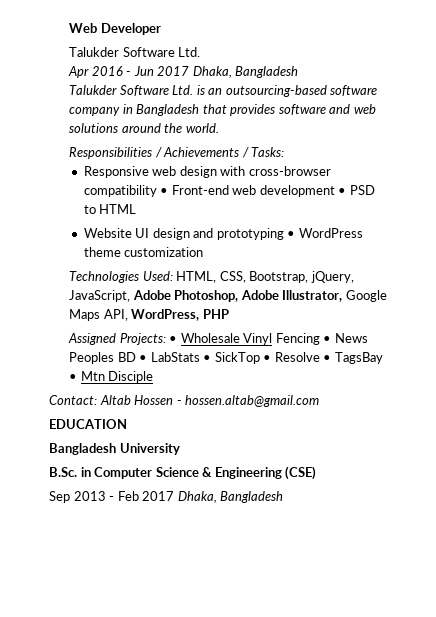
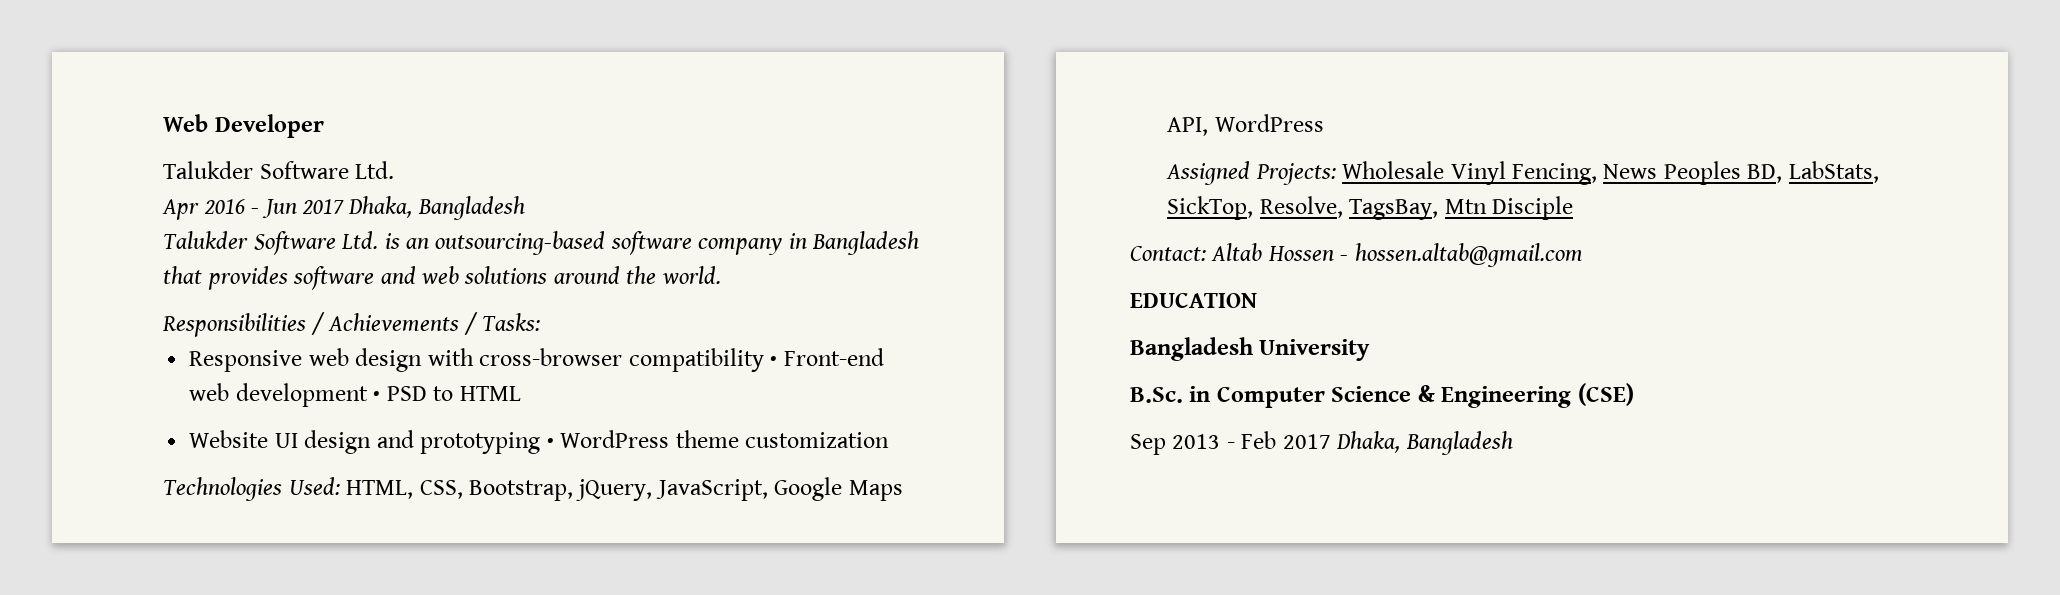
- Technologies Used: HTML, CSS, Bootstrap, jQuery, JavaScript, Adobe Photoshop, Adobe Illustrator, Google Maps API, WordPress, PHP
+ Technologies Used: HTML, CSS, Bootstrap, jQuery, JavaScript, Google Maps API, WordPress
- Assigned Projects: • Wholesale Vinyl Fencing • News Peoples BD • LabStats • SickTop • Resolve • TagsBay • Mtn Disciple
+ Assigned Projects: Wholesale Vinyl Fencing, News Peoples BD, LabStats, SickTop, Resolve, TagsBay, Mtn Disciple

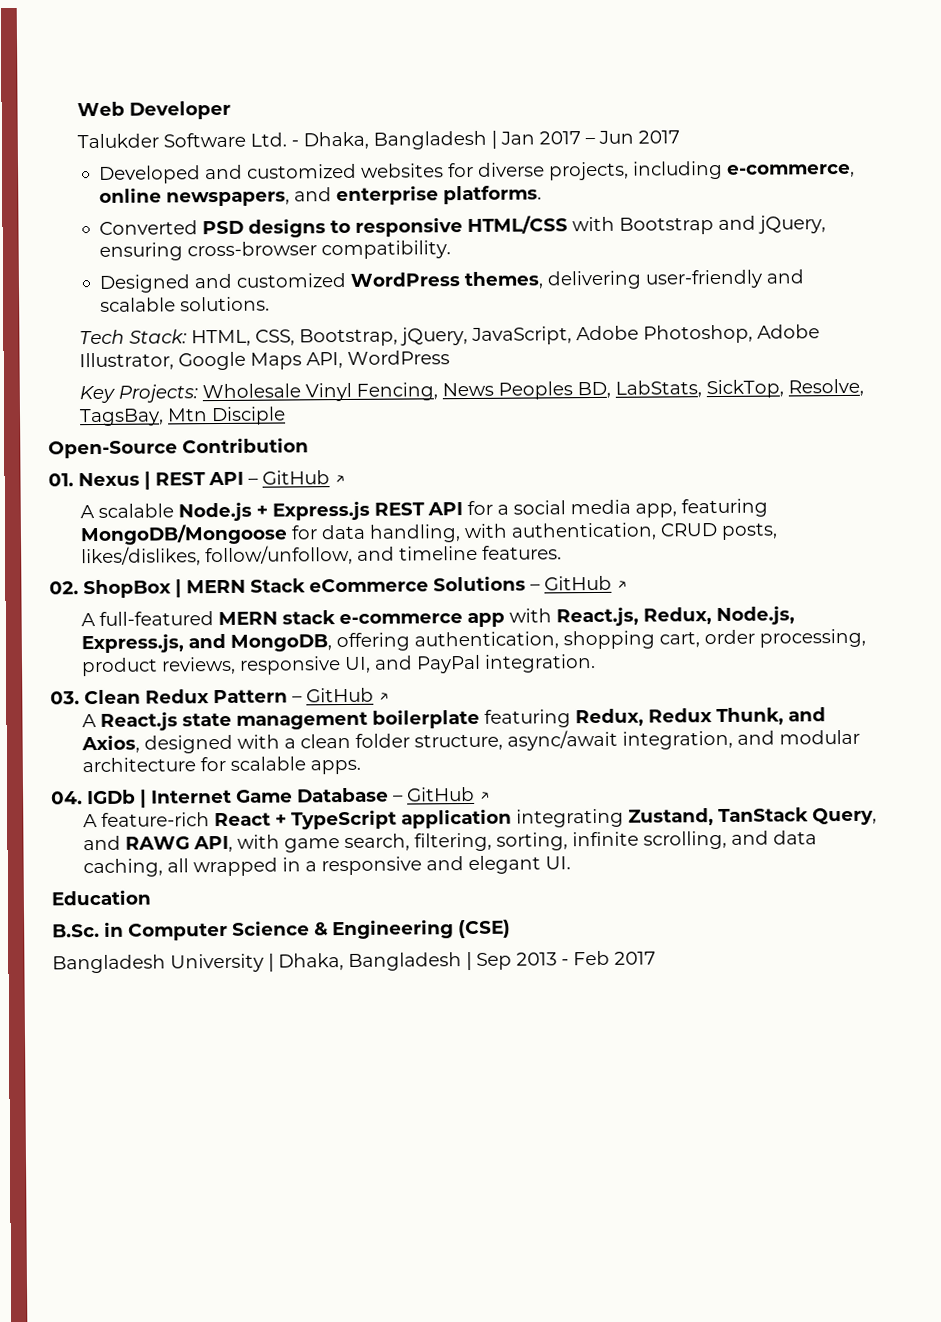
  Web Developer
- Talukder Software Ltd.
- Apr 2016 - Jun 2017 Dhaka, Bangladesh
- Talukder Software Ltd. is an outsourcing-based software company in Bangladesh that provides software and web solutions around the world.
- Responsibilities / Achievements / Tasks:
- Responsive web design with cross-browser compatibility • Front-end web development • PSD to HTML
- Website UI design and prototyping • WordPress theme customization
- Technologies Used: HTML, CSS, Bootstrap, jQuery, JavaScript, Google Maps API, WordPress
+ Talukder Software Ltd. - Dhaka, Bangladesh | Jan 2017 – Jun 2017
+ Developed and customized websites for diverse projects, including e-commerce, online newspapers, and enterprise platforms.
+ Converted PSD designs to responsive HTML/CSS with Bootstrap and jQuery, ensuring cross-browser compatibility.
+ Designed and customized WordPress themes, delivering user-friendly and scalable solutions.
+ Tech Stack: HTML, CSS, Bootstrap, jQuery, JavaScript, Adobe Photoshop, Adobe Illustrator, Google Maps API, WordPress
- Assigned Projects: Wholesale Vinyl Fencing, News Peoples BD, LabStats, SickTop, Resolve, TagsBay, Mtn Disciple
+ Key Projects: Wholesale Vinyl Fencing, News Peoples BD, LabStats, SickTop, Resolve, TagsBay, Mtn Disciple
- Contact: Altab Hossen - hossen.altab@gmail.com
- EDUCATION
- Bangladesh University
+ Open-Source Contribution
+ 01. Nexus | REST API – GitHub ↗
+ A scalable Node.js + Express.js REST API for a social media app, featuring MongoDB/Mongoose for data handling, with authentication, CRUD posts, likes/dislikes, follow/unfollow, and timeline features.
+ 02. ShopBox | MERN Stack eCommerce Solutions – GitHub ↗
+ A full-featured MERN stack e-commerce app with React.js, Redux, Node.js, Express.js, and MongoDB, offering authentication, shopping cart, order processing, product reviews, responsive UI, and PayPal integration.
+ 03. Clean Redux Pattern – GitHub ↗
+ A React.js state management boilerplate featuring Redux, Redux Thunk, and Axios, designed with a clean folder structure, async/await integration, and modular architecture for scalable apps.
+ 04. IGDb | Internet Game Database – GitHub ↗
+ A feature-rich React + TypeScript application integrating Zustand, TanStack Query, and RAWG API, with game search, filtering, sorting, infinite scrolling, and data caching, all wrapped in a responsive and elegant UI.
+ Education
- Sep 2013 - Feb 2017 Dhaka, Bangladesh
+ Bangladesh University | Dhaka, Bangladesh | Sep 2013 - Feb 2017

